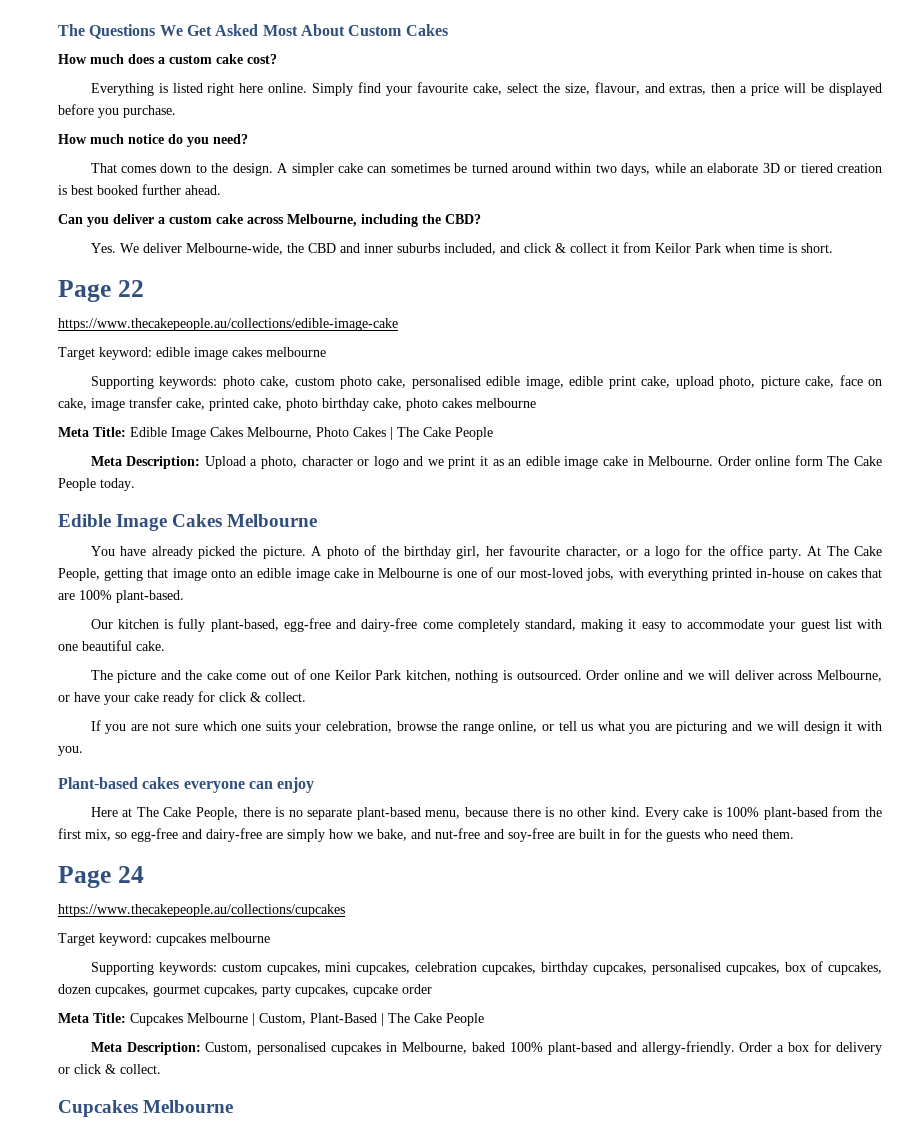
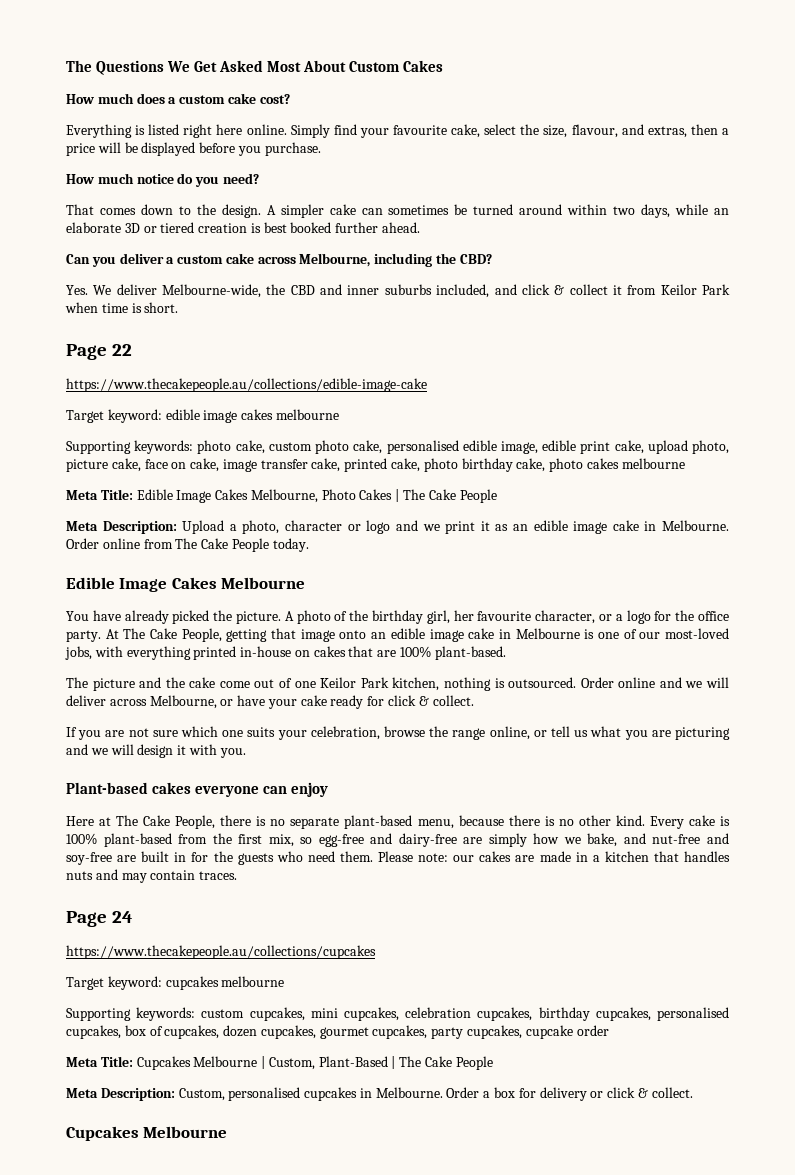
- Order online form The Cake People today.
+ Order online from The Cake People today.
- Our kitchen is fully plant-based, egg-free and dairy-free come completely standard, making it easy to accommodate your guest list with one beautiful cake.
+ Please note: our cakes are made in a kitchen that handles nuts and may contain traces.
- Meta Description: Custom, personalised cupcakes in Melbourne, baked 100% plant-based and allergy-friendly.
+ Meta Description: Custom, personalised cupcakes in Melbourne.

